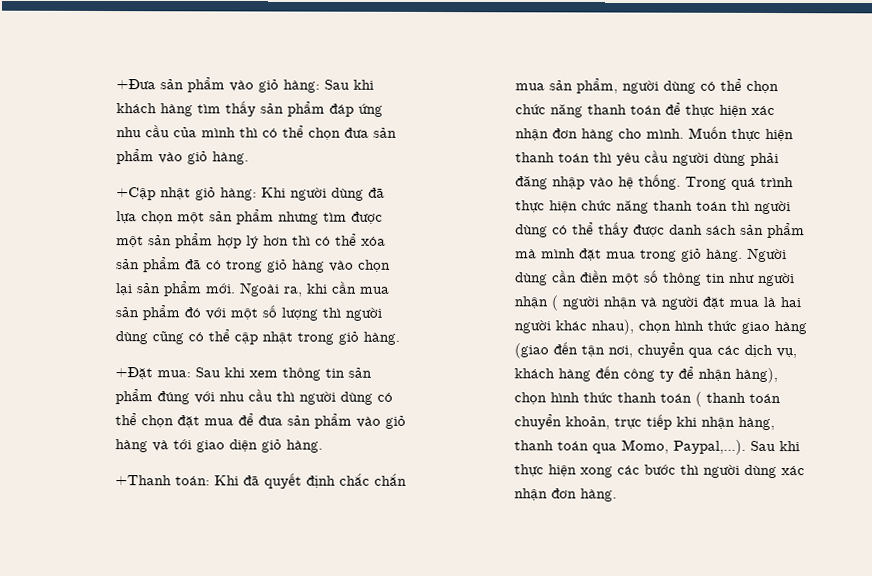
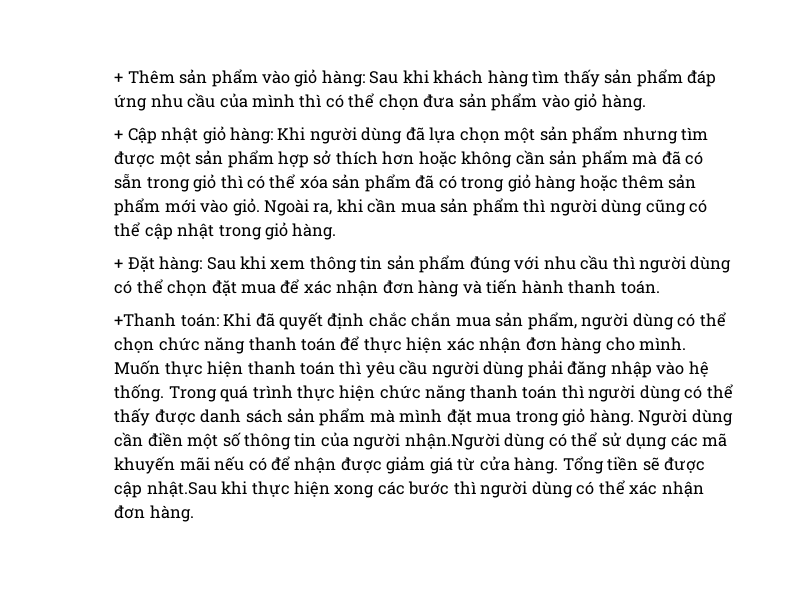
- +Đưa sản phẩm vào giỏ hàng: Sau khi khách hàng tìm thấy sản phẩm đáp ứng nhu cầu của mình thì có thể chọn đưa sản phẩm vào giỏ hàng.
+ + Thêm sản phẩm vào giỏ hàng: Sau khi khách hàng tìm thấy sản phẩm đáp ứng nhu cầu của mình thì có thể chọn đưa sản phẩm vào giỏ hàng.
- +Cập nhật giỏ hàng: Khi người dùng đã lựa chọn một sản phẩm nhưng tìm được một sản phẩm hợp lý hơn thì có thể xóa sản phẩm đã có trong giỏ hàng vào chọn lại sản phẩm mới.
+ + Cập nhật giỏ hàng: Khi người dùng đã lựa chọn một sản phẩm nhưng tìm được một sản phẩm hợp sở thích hơn hoặc không cần sản phẩm mà đã có sẵn trong giỏ thì có thể xóa sản phẩm đã có trong giỏ hàng hoặc thêm sản phẩm mới vào giỏ.
- Ngoài ra, khi cần mua sản phẩm đó với một số lượng thì người dùng cũng có thể cập nhật trong giỏ hàng.
+ Ngoài ra, khi cần mua sản phẩm thì người dùng cũng có thể cập nhật trong giỏ hàng.
- +Đặt mua: Sau khi xem thông tin sản phẩm đúng với nhu cầu thì người dùng có thể chọn đặt mua để đưa sản phẩm vào giỏ hàng và tới giao diện giỏ hàng.
+ + Đặt hàng: Sau khi xem thông tin sản phẩm đúng với nhu cầu thì người dùng có thể chọn đặt mua để xác nhận đơn hàng và tiến hành thanh toán.
- Người dùng cần điền một số thông tin như người nhận ( người nhận và người đặt mua là hai người khác nhau), chọn hình thức giao hàng (giao đến tận nơi, chuyển qua các dịch vụ, khách hàng đến công ty để nhận hàng), chọn hình thức thanh toán ( thanh toán chuyển khoản, trực tiếp khi nhận hàng, thanh toán qua Momo, Paypal,...). Sau khi thực hiện xong các bước thì người dùng xác nhận đơn hàng.
+ Người dùng cần điền một số thông tin của người nhận.Người dùng có thể sử dụng các mã khuyến mãi nếu có để nhận được giảm giá từ cửa hàng. Tổng tiền sẽ được cập nhật.Sau khi thực hiện xong các bước thì người dùng có thể xác nhận đơn hàng.

